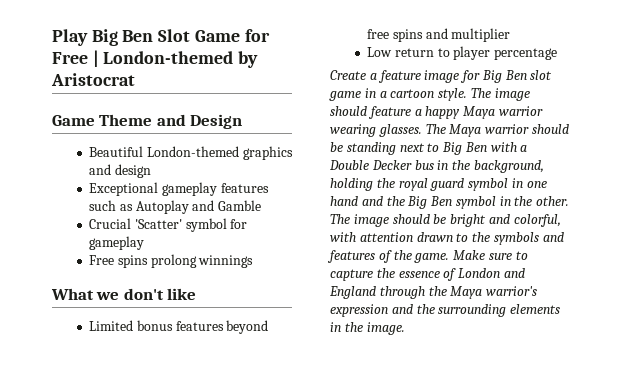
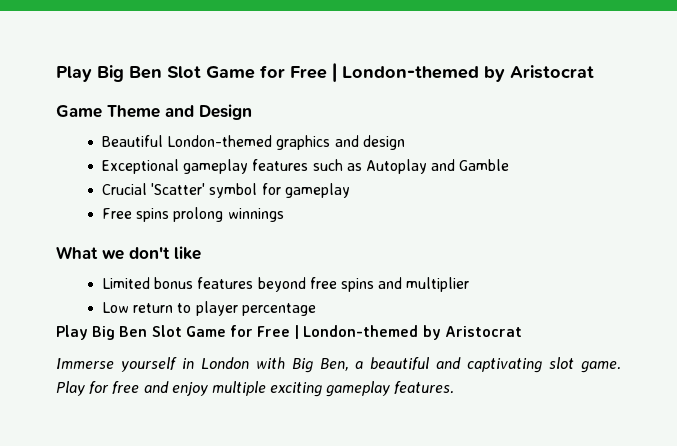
  Low return to player percentage
- Create a feature image for Big Ben slot game in a cartoon style. The image should feature a happy Maya warrior wearing glasses. The Maya warrior should be standing next to Big Ben with a Double Decker bus in the background, holding the royal guard symbol in one hand and the Big Ben symbol in the other. The image should be bright and colorful, with attention drawn to the symbols and features of the game. Make sure to capture the essence of London and England through the Maya warrior's expression and the surrounding elements in the image.
+ Play Big Ben Slot Game for Free | London-themed by Aristocrat
+ Immerse yourself in London with Big Ben, a beautiful and captivating slot game. Play for free and enjoy multiple exciting gameplay features.

